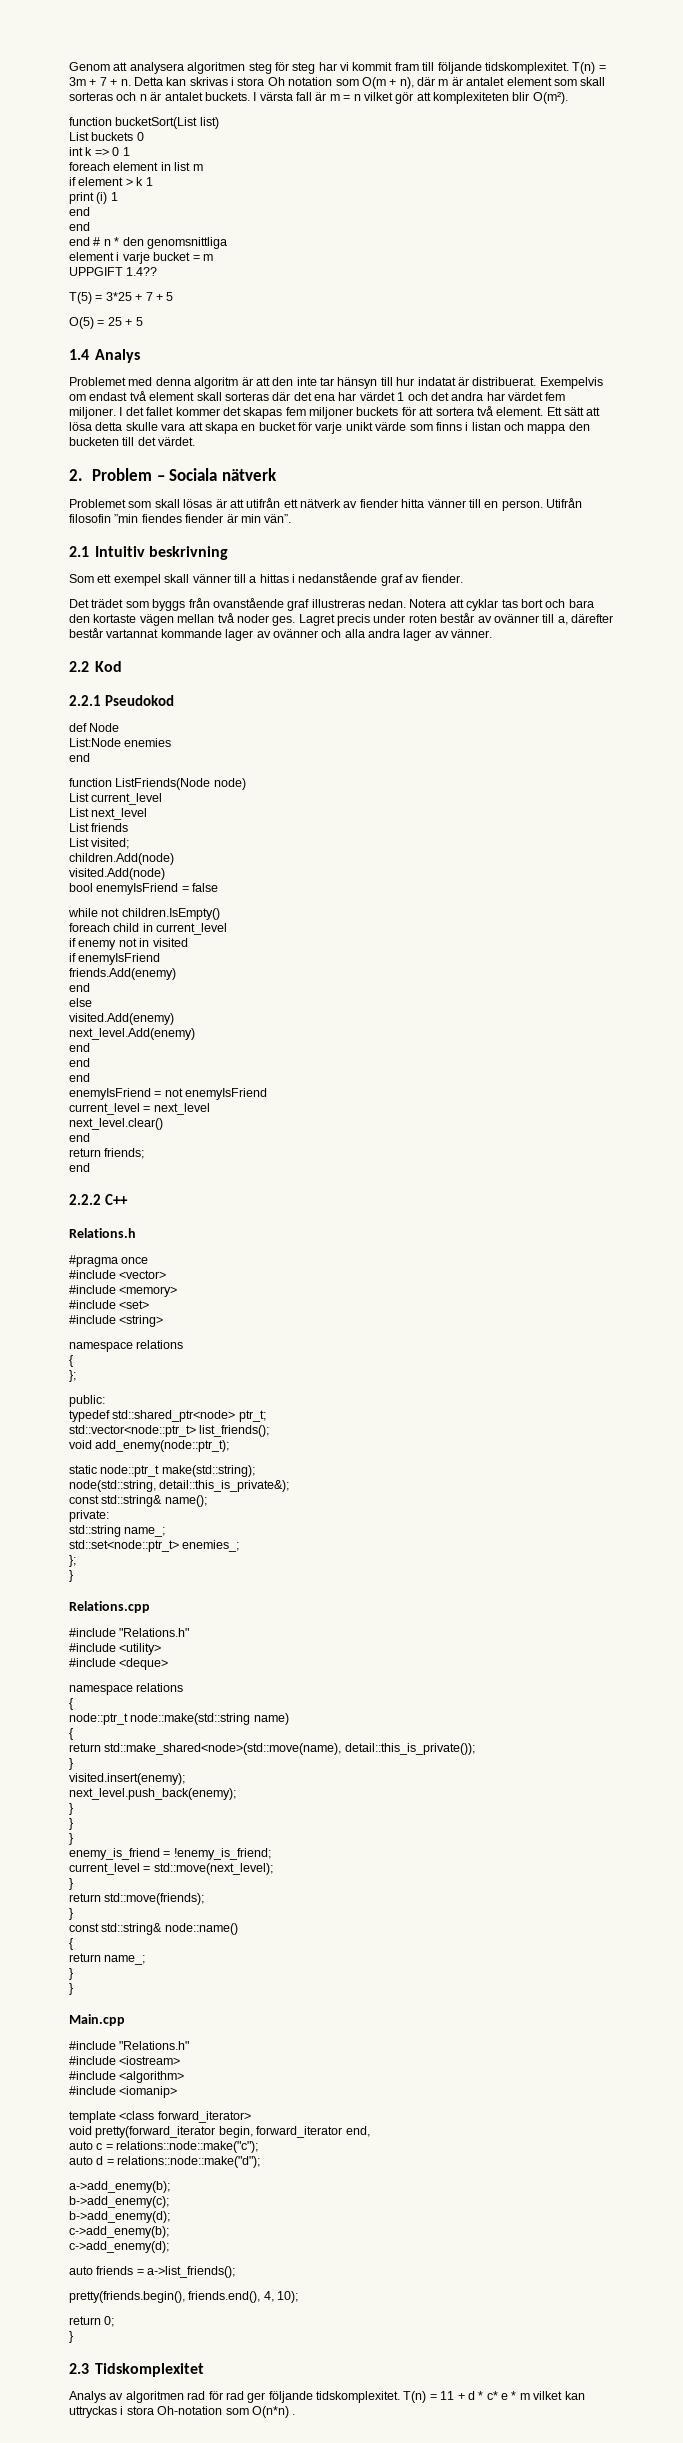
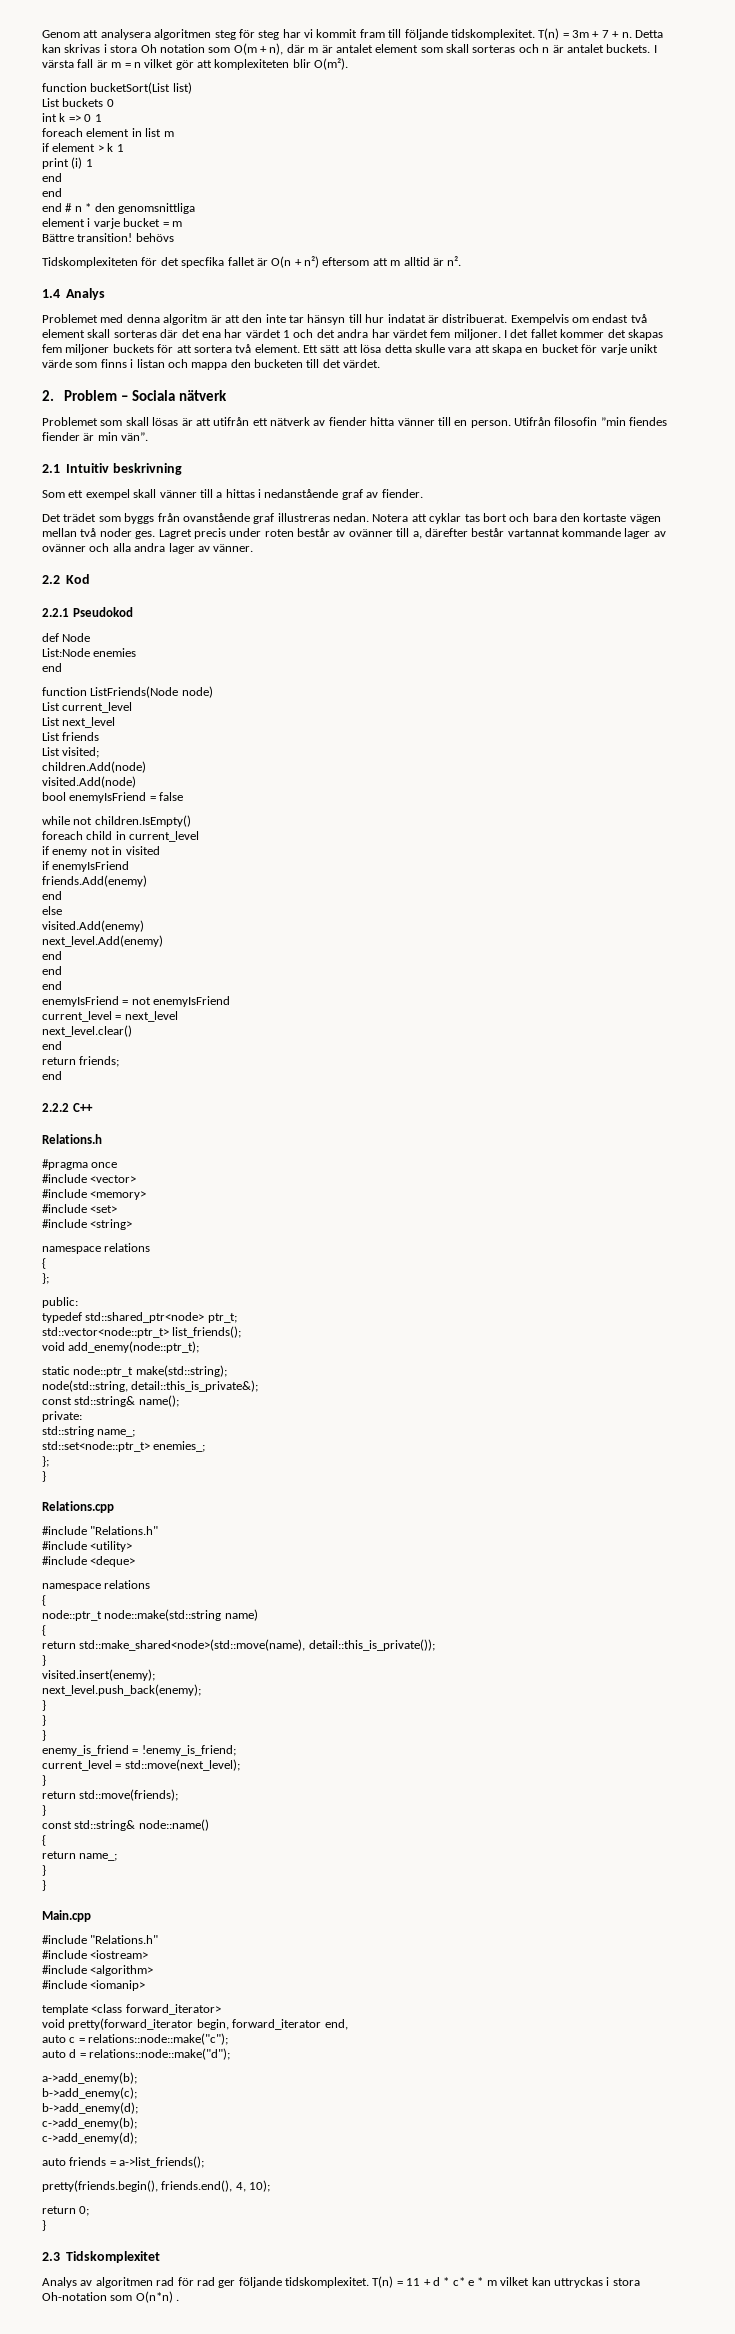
- UPPGIFT 1.4??
- T(5) = 3*25 + 7 + 5
- O(5) = 25 + 5
+ Bättre transition! behövs
+ Tidskomplexiteten för det specfika fallet är O(n + n²) eftersom att m alltid är n².

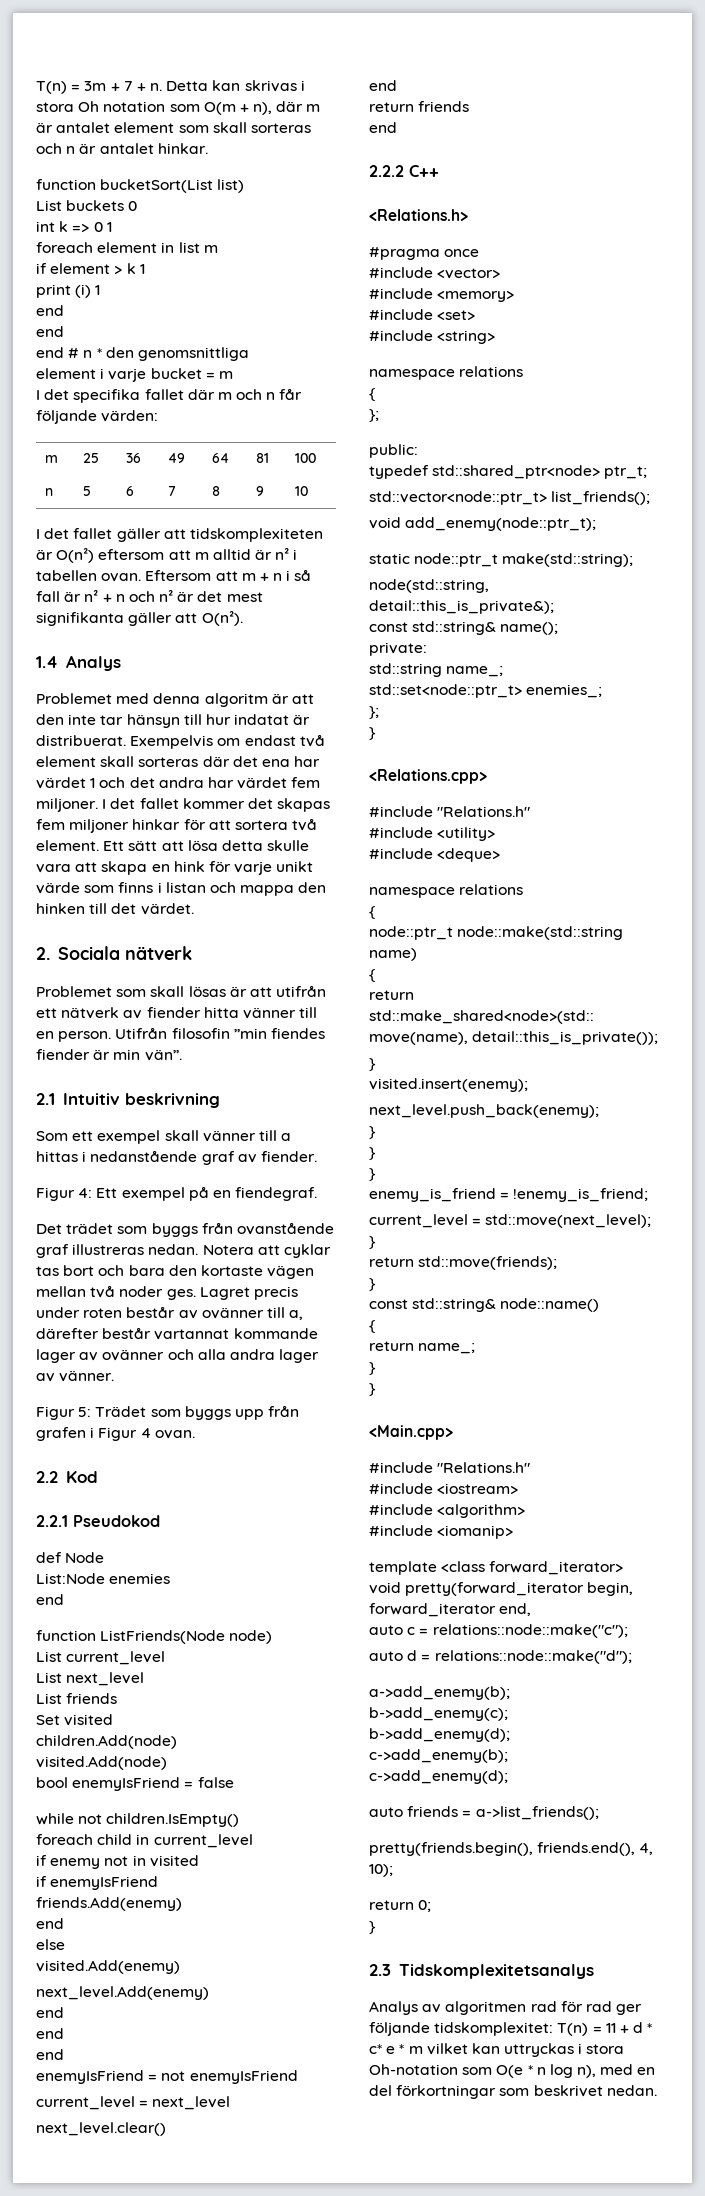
- Genom att analysera algoritmen steg för steg har vi kommit fram till följande tidskomplexitet.
- Detta kan skrivas i stora Oh notation som O(m + n), där m är antalet element som skall sorteras och n är antalet buckets. I värsta fall är m = n vilket gör att komplexiteten blir O(m²).
+ Detta kan skrivas i stora Oh notation som O(m + n), där m är antalet element som skall sorteras och n är antalet hinkar.
- Bättre transition! behövs
- Tidskomplexiteten för det specfika fallet är O(n + n²) eftersom att m alltid är n².
+ I det specifika fallet där m och n får följande värden:
+ m | 25 | 36 | 49 | 64 | 81 | 100
+ n | 5 | 6 | 7 | 8 | 9 | 10
+ I det fallet gäller att tidskomplexiteten är O(n²) eftersom att m alltid är n² i tabellen ovan. Eftersom att m + n i så fall är n² + n och n² är det mest signifikanta gäller att O(n²).
- I det fallet kommer det skapas fem miljoner buckets för att sortera två element.
+ I det fallet kommer det skapas fem miljoner hinkar för att sortera två element.
- Ett sätt att lösa detta skulle vara att skapa en bucket för varje unikt värde som finns i listan och mappa den bucketen till det värdet.
+ Ett sätt att lösa detta skulle vara att skapa en hink för varje unikt värde som finns i listan och mappa den hinken till det värdet.
- 2. Problem – Sociala nätverk
+ 2. Sociala nätverk
+ Figur 4: Ett exempel på en fiendegraf.
+ Figur 5: Trädet som byggs upp från grafen i Figur 4 ovan.
- List visited;
+ Set visited
- return friends;
+ return friends
- Relations.h
+ <Relations.h>
- Relations.cpp
+ <Relations.cpp>
- Main.cpp
+ <Main.cpp>
- 2.3 Tidskomplexitet
+ 2.3 Tidskomplexitetsanalys
- Analys av algoritmen rad för rad ger följande tidskomplexitet. T(n) = 11 + d * c* e * m vilket kan uttryckas i stora Oh-notation som O(n*n) .
+ Analys av algoritmen rad för rad ger följande tidskomplexitet: T(n) = 11 + d * c* e * m vilket kan uttryckas i stora Oh-notation som O(e * n log n), med en del förkortningar som beskrivet nedan.

